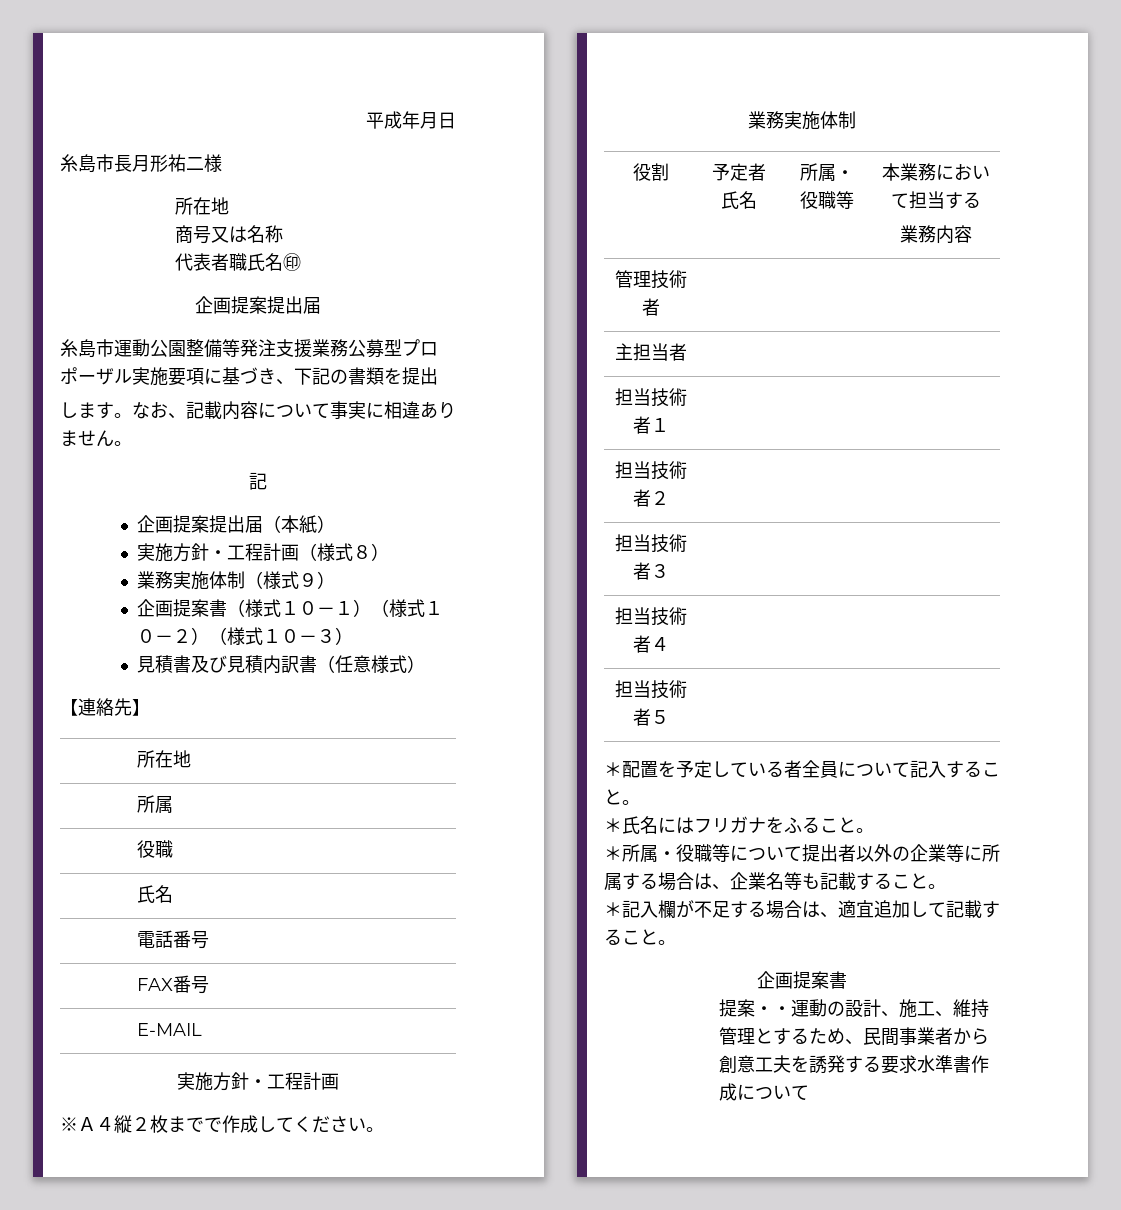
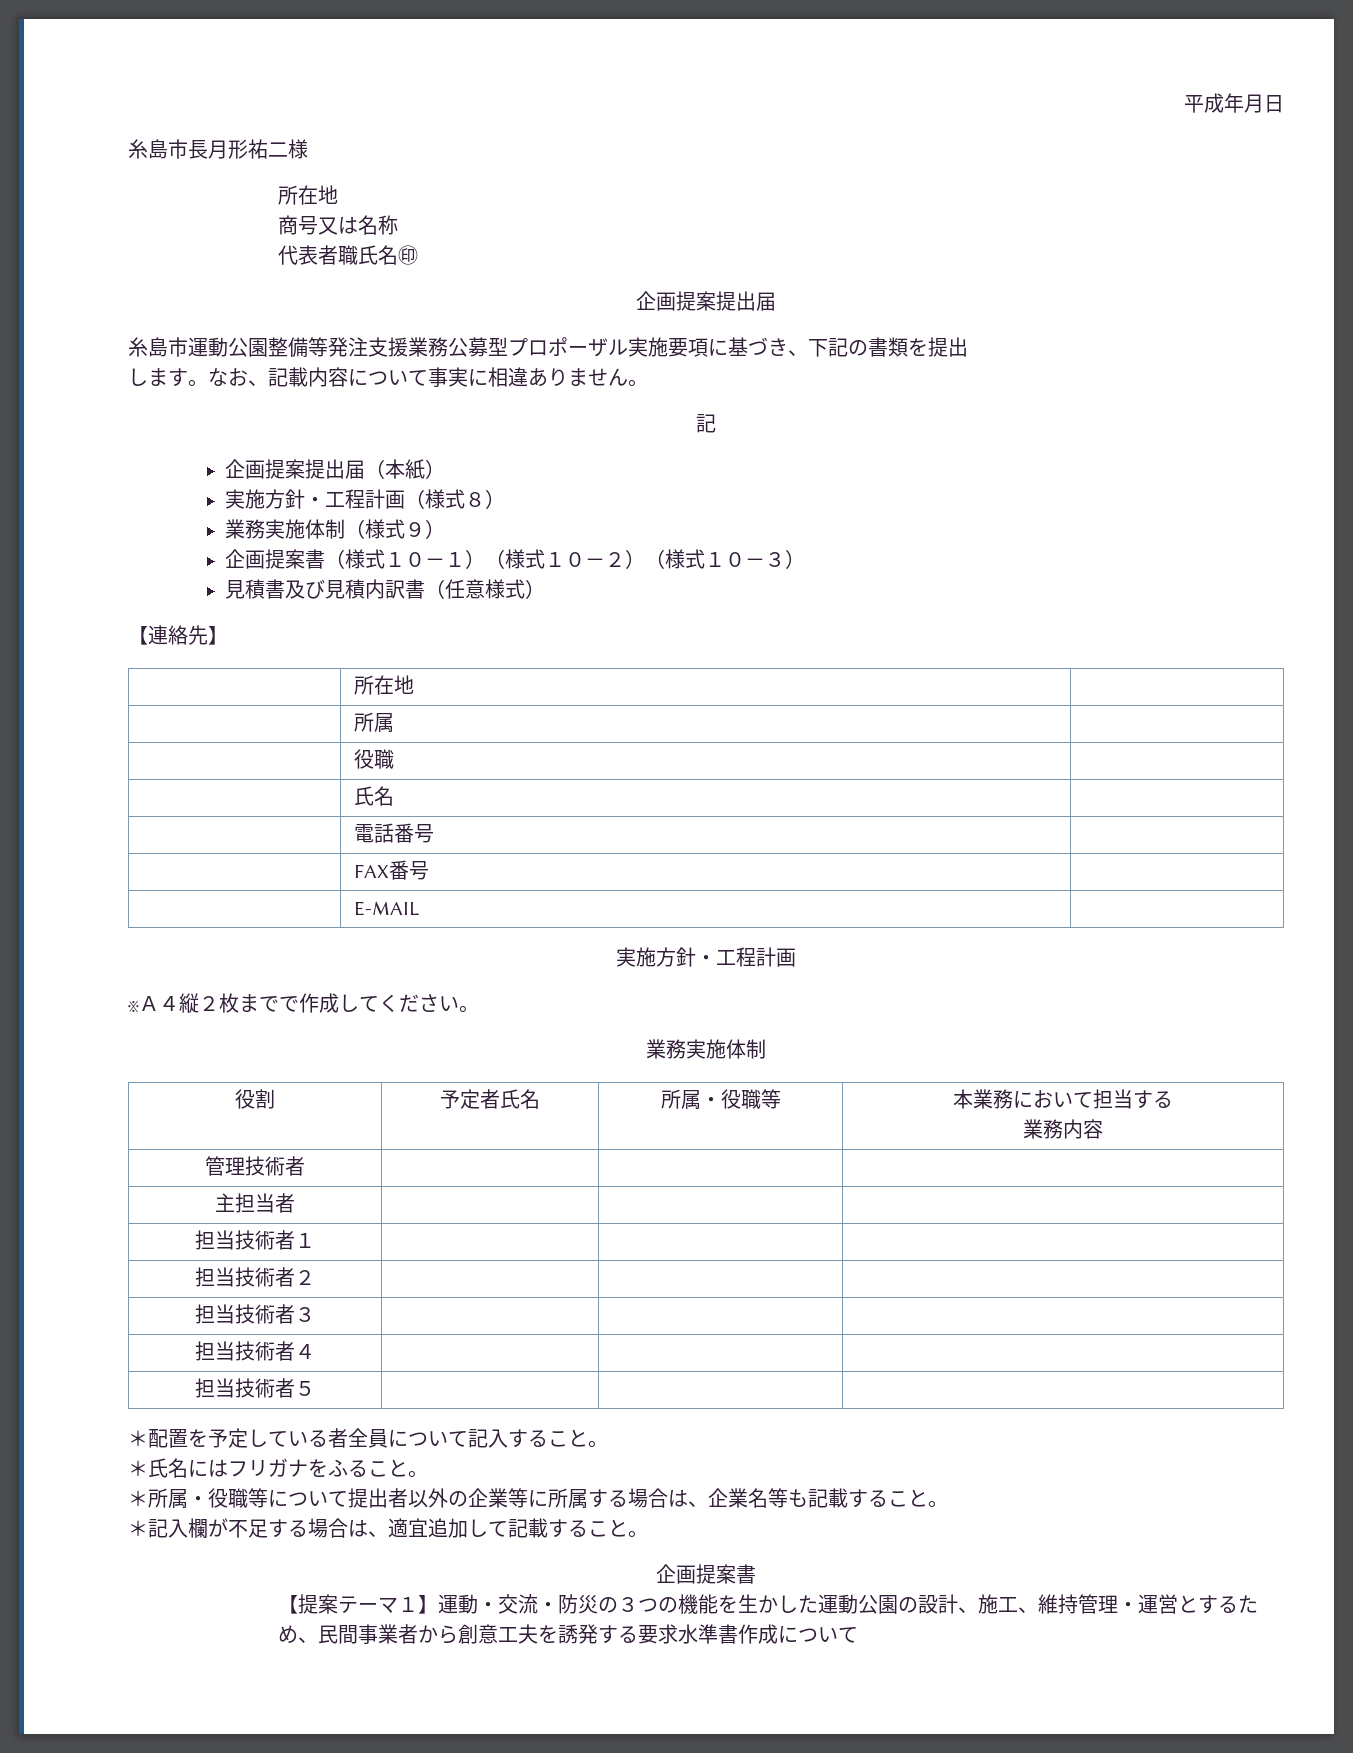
- 提案・・運動の設計、施工、維持管理とするため、民間事業者から創意工夫を誘発する要求水準書作成について
+ 【提案テーマ１】運動・交流・防災の３つの機能を生かした運動公園の設計、施工、維持管理・運営とするため、民間事業者から創意工夫を誘発する要求水準書作成について

